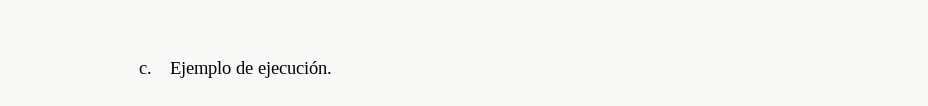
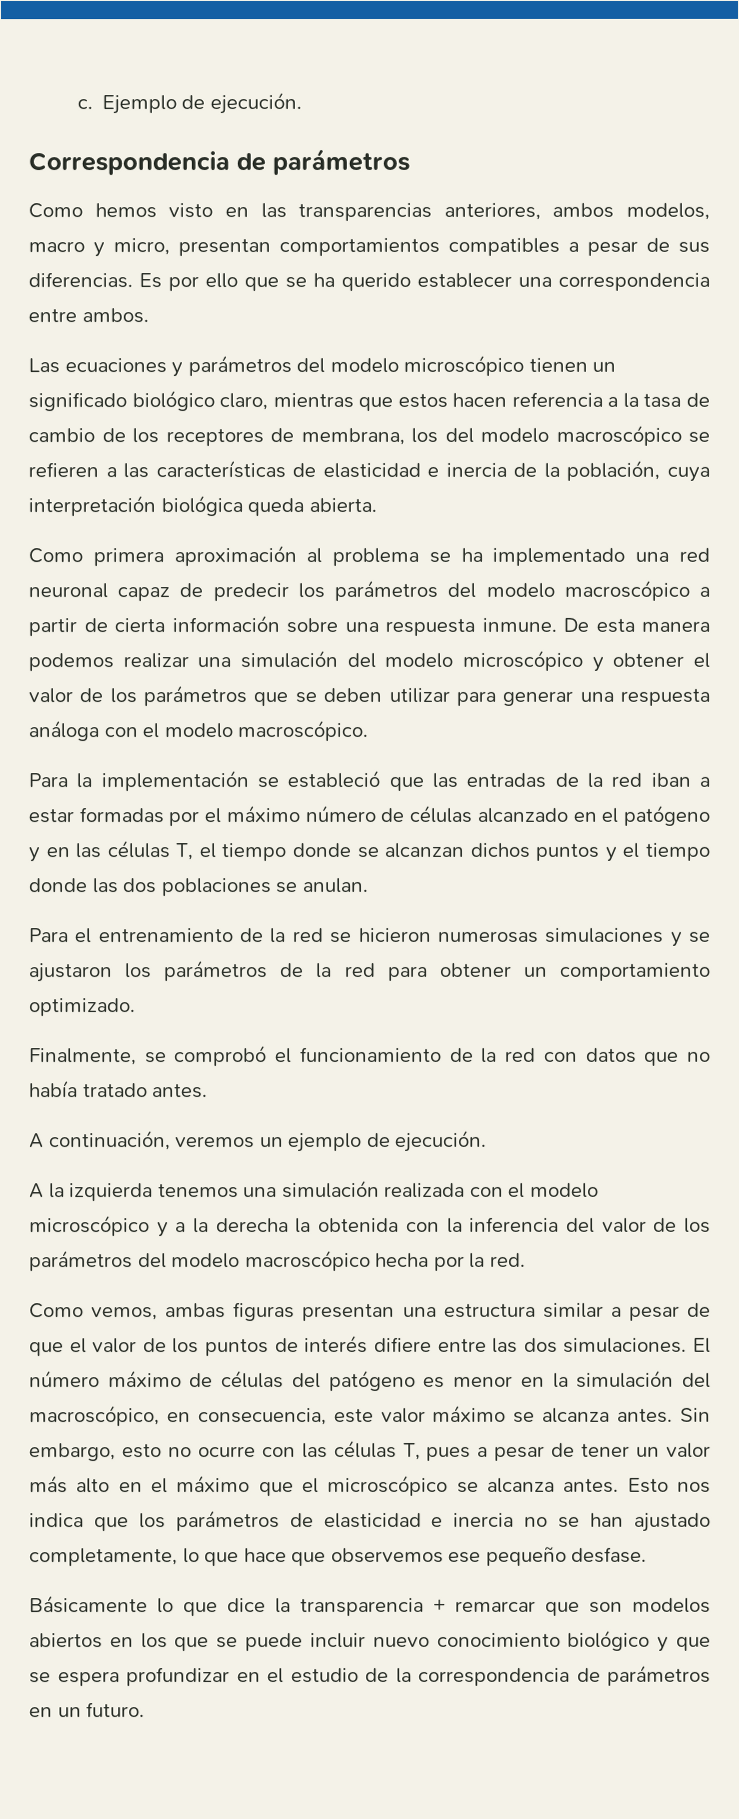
+ Correspondencia de parámetros
+ Como hemos visto en las transparencias anteriores, ambos modelos, macro y micro, presentan comportamientos compatibles a pesar de sus diferencias. Es por ello que se ha querido establecer una correspondencia entre ambos.
+ Las ecuaciones y parámetros del modelo microscópico tienen un significado biológico claro, mientras que estos hacen referencia a la tasa de cambio de los receptores de membrana, los del modelo macroscópico se refieren a las características de elasticidad e inercia de la población, cuya interpretación biológica queda abierta.
+ Como primera aproximación al problema se ha implementado una red neuronal capaz de predecir los parámetros del modelo macroscópico a partir de cierta información sobre una respuesta inmune. De esta manera podemos realizar una simulación del modelo microscópico y obtener el valor de los parámetros que se deben utilizar para generar una respuesta análoga con el modelo macroscópico.
+ Para la implementación se estableció que las entradas de la red iban a estar formadas por el máximo número de células alcanzado en el patógeno y en las células T, el tiempo donde se alcanzan dichos puntos y el tiempo donde las dos poblaciones se anulan.
+ Para el entrenamiento de la red se hicieron numerosas simulaciones y se ajustaron los parámetros de la red para obtener un comportamiento optimizado.
+ Finalmente, se comprobó el funcionamiento de la red con datos que no había tratado antes.
+ A continuación, veremos un ejemplo de ejecución.
+ A la izquierda tenemos una simulación realizada con el modelo microscópico y a la derecha la obtenida con la inferencia del valor de los parámetros del modelo macroscópico hecha por la red.
+ Como vemos, ambas figuras presentan una estructura similar a pesar de que el valor de los puntos de interés difiere entre las dos simulaciones. El número máximo de células del patógeno es menor en la simulación del macroscópico, en consecuencia, este valor máximo se alcanza antes. Sin embargo, esto no ocurre con las células T, pues a pesar de tener un valor más alto en el máximo que el microscópico se alcanza antes. Esto nos indica que los parámetros de elasticidad e inercia no se han ajustado completamente, lo que hace que observemos ese pequeño desfase.
+ Básicamente lo que dice la transparencia + remarcar que son modelos abiertos en los que se puede incluir nuevo conocimiento biológico y que se espera profundizar en el estudio de la correspondencia de parámetros en un futuro.

